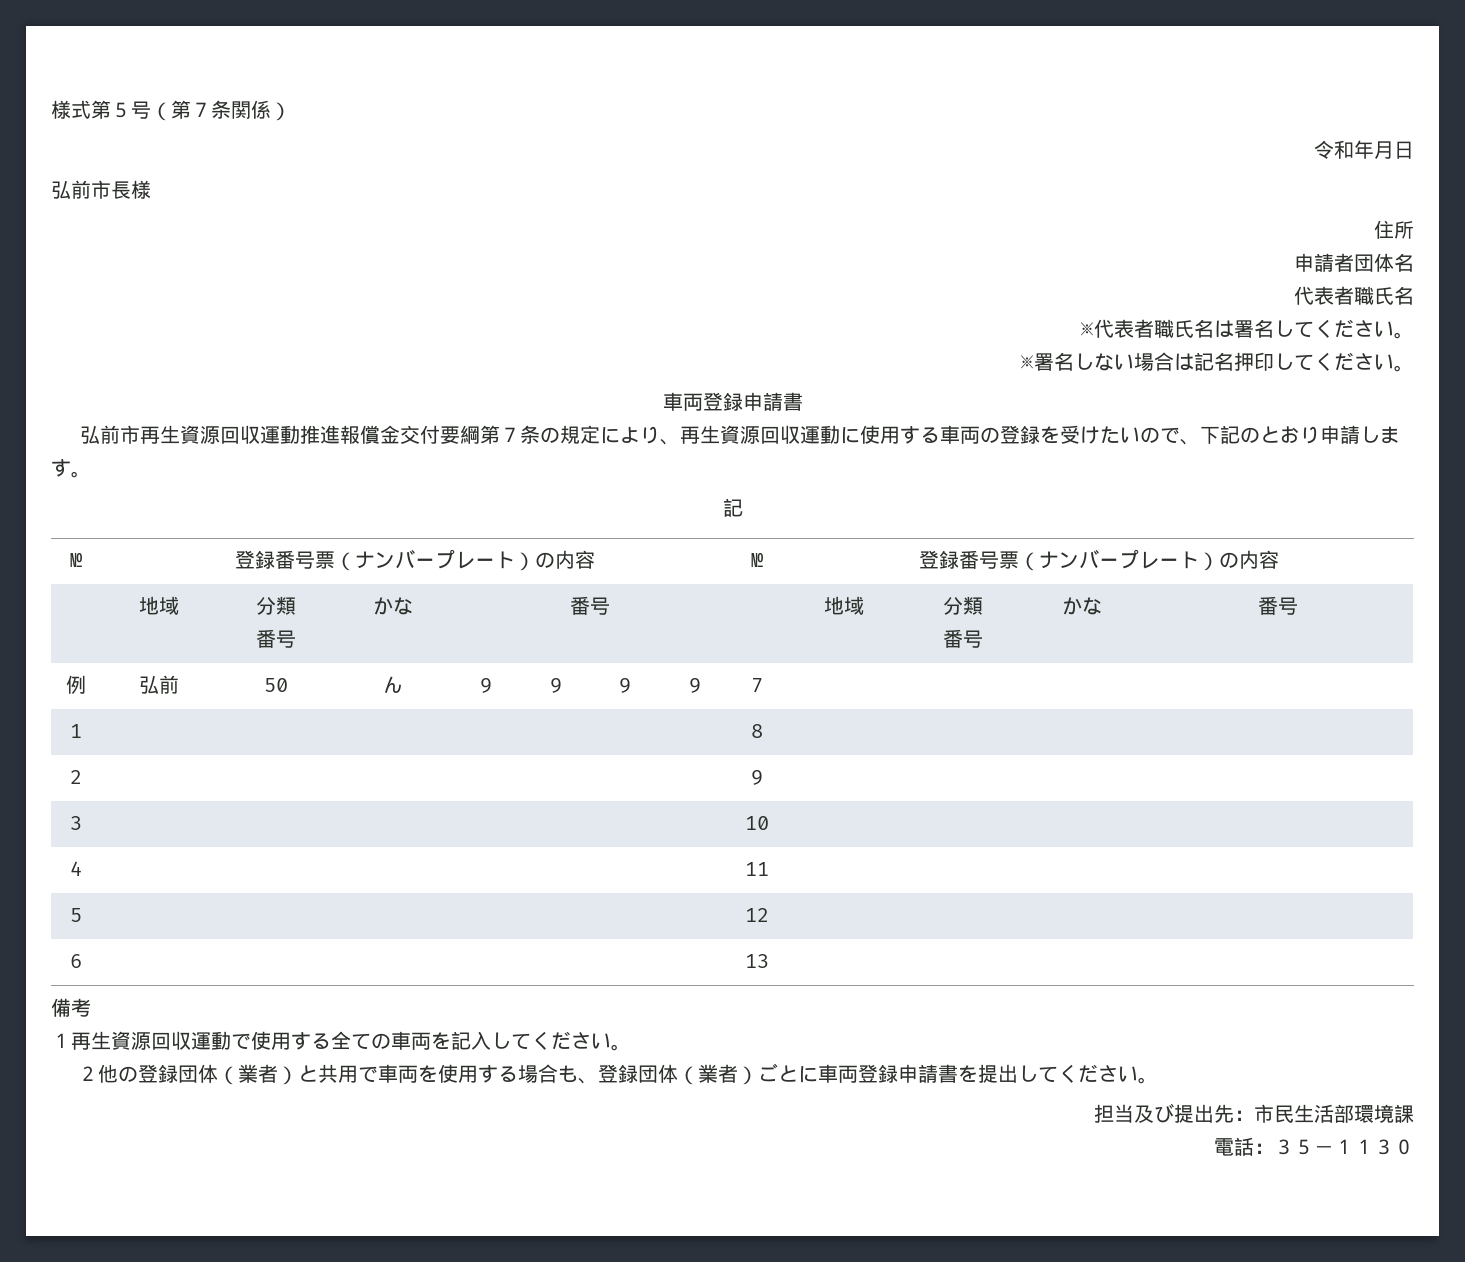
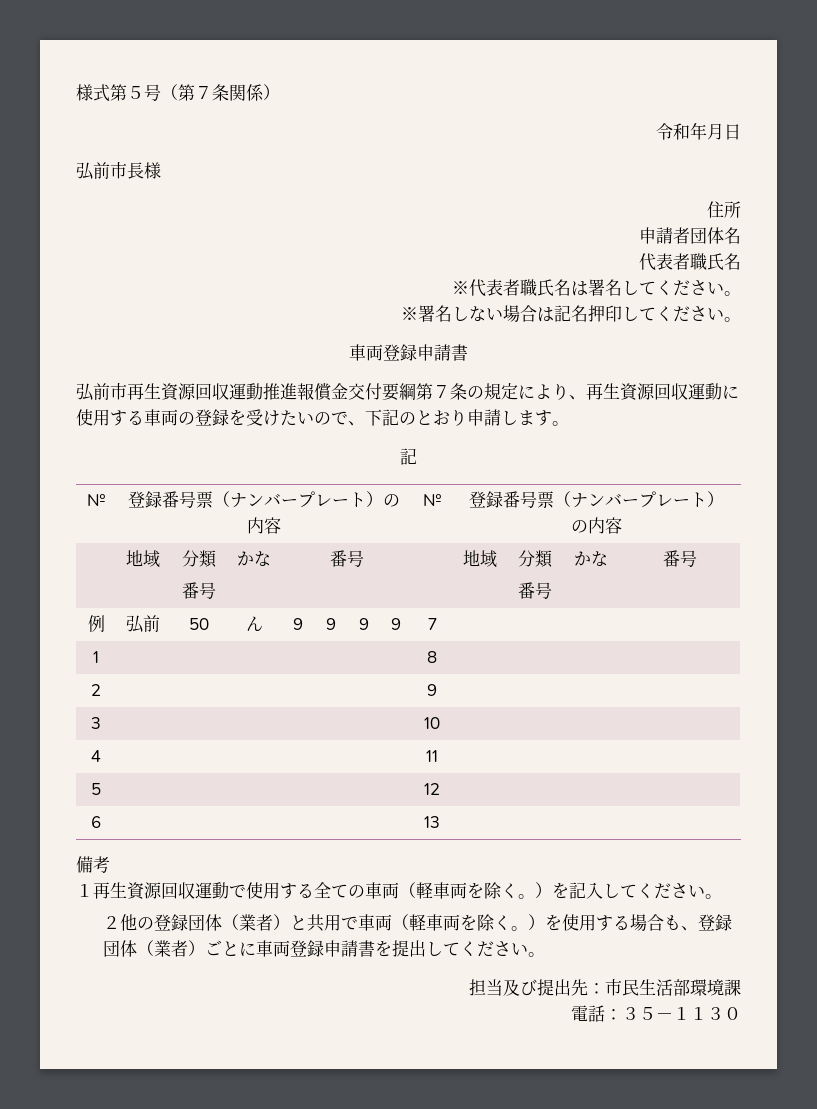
- １再生資源回収運動で使用する全ての車両を記入してください。
+ １再生資源回収運動で使用する全ての車両（軽車両を除く。）を記入してください。
- ２他の登録団体（業者）と共用で車両を使用する場合も、登録団体（業者）ごとに車両登録申請書を提出してください。
+ ２他の登録団体（業者）と共用で車両（軽車両を除く。）を使用する場合も、登録団体（業者）ごとに車両登録申請書を提出してください。

